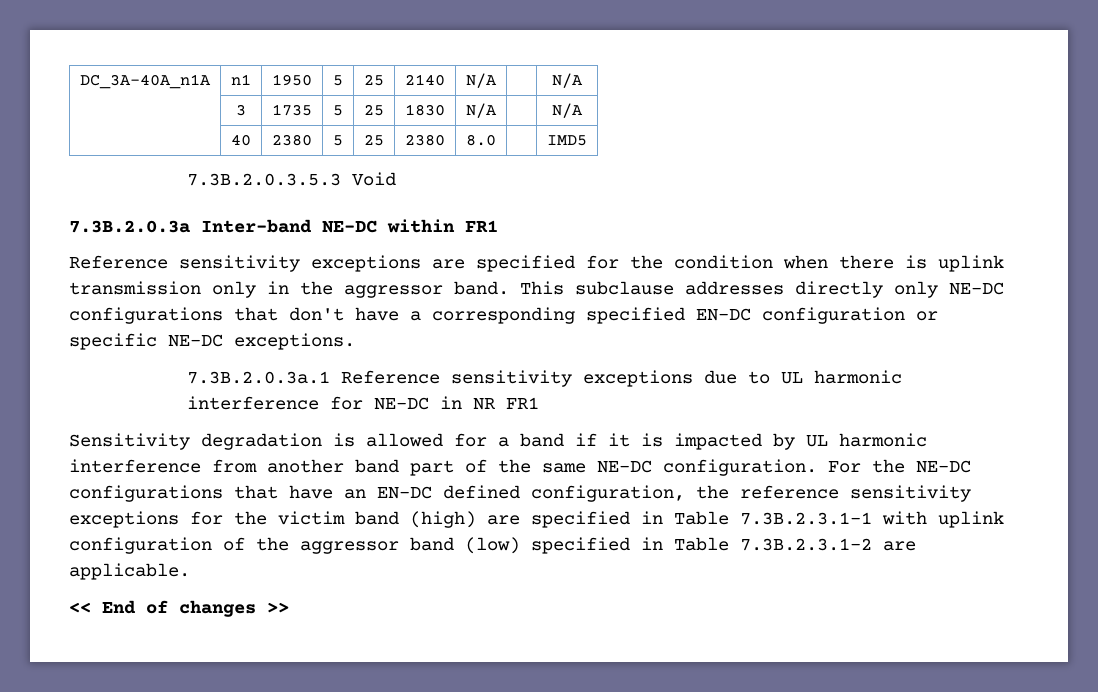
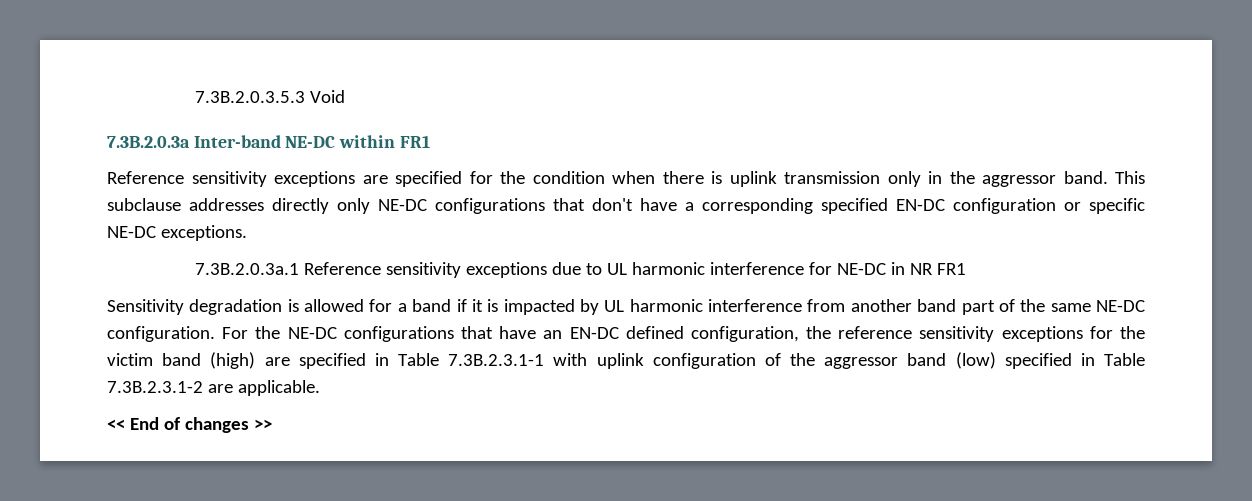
- DC_3A-40A_n1A | n1 | 1950 | 5 | 25 | 2140 | N/A | | N/A
- | 3 | 1735 | 5 | 25 | 1830 | N/A | | N/A
- | 40 | 2380 | 5 | 25 | 2380 | 8.0 | | IMD5

